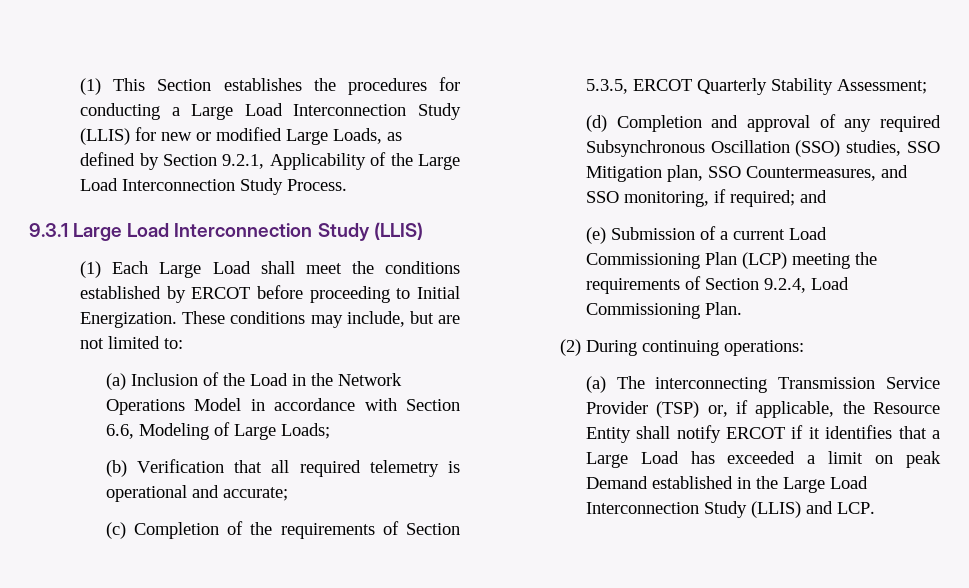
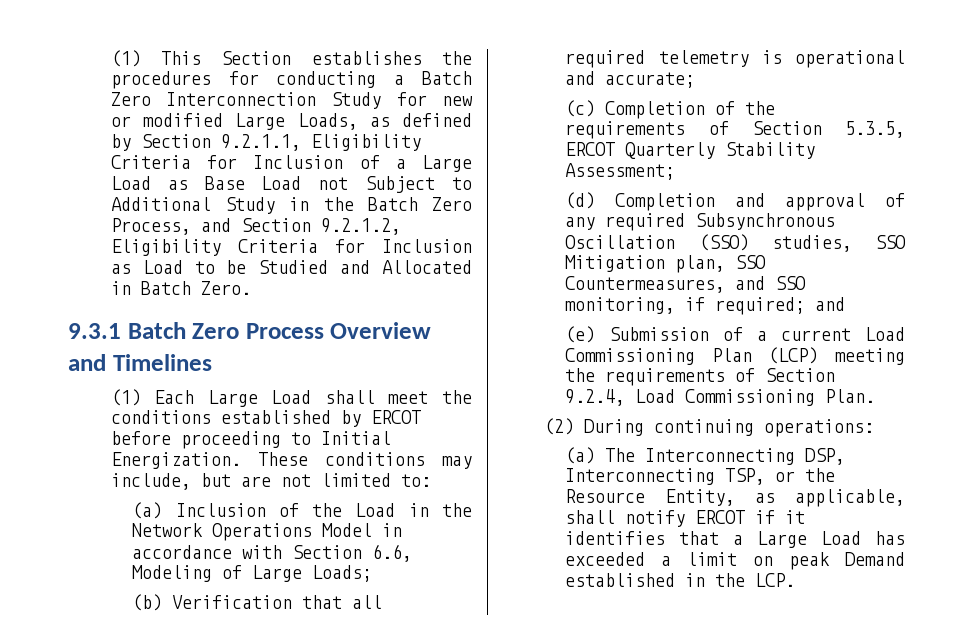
- (1) This Section establishes the procedures for conducting a Large Load Interconnection Study (LLIS) for new or modified Large Loads, as defined by Section 9.2.1, Applicability of the Large Load Interconnection Study Process.
- 9.3.1 Large Load Interconnection Study (LLIS)
+ (1) This Section establishes the procedures for conducting a Batch Zero Interconnection Study for new or modified Large Loads, as defined by Section 9.2.1.1, Eligibility Criteria for Inclusion of a Large Load as Base Load not Subject to Additional Study in the Batch Zero Process, and Section 9.2.1.2, Eligibility Criteria for Inclusion as Load to be Studied and Allocated in Batch Zero.
+ 9.3.1 Batch Zero Process Overview and Timelines
- (a) The interconnecting Transmission Service Provider (TSP) or, if applicable, the Resource Entity shall notify ERCOT if it identifies that a Large Load has exceeded a limit on peak Demand established in the Large Load Interconnection Study (LLIS) and LCP.
+ (a) The Interconnecting DSP, Interconnecting TSP, or the Resource Entity, as applicable, shall notify ERCOT if it identifies that a Large Load has exceeded a limit on peak Demand established in the LCP.

